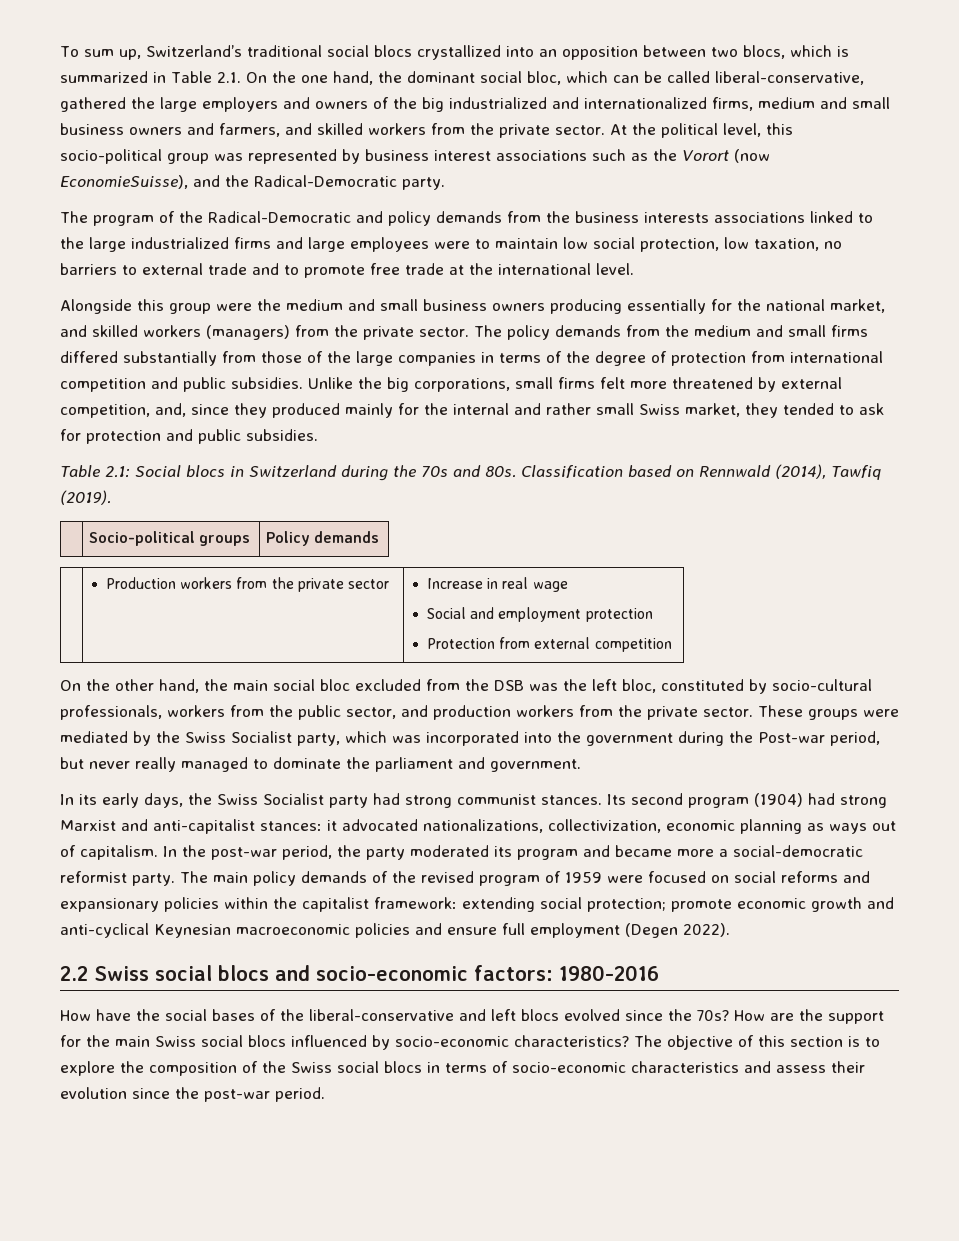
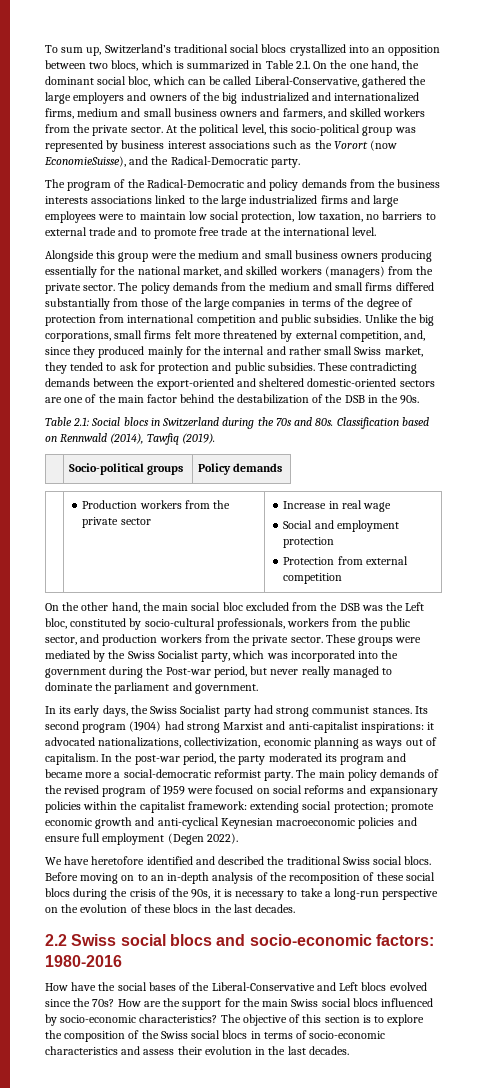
- To sum up, Switzerland’s traditional social blocs crystallized into an opposition between two blocs, which is summarized in Table 2.1. On the one hand, the dominant social bloc, which can be called liberal-conservative, gathered the large employers and owners of the big industrialized and internationalized firms, medium and small business owners and farmers, and skilled workers from the private sector.
+ To sum up, Switzerland’s traditional social blocs crystallized into an opposition between two blocs, which is summarized in Table 2.1. On the one hand, the dominant social bloc, which can be called Liberal-Conservative, gathered the large employers and owners of the big industrialized and internationalized firms, medium and small business owners and farmers, and skilled workers from the private sector.
+ These contradicting demands between the export-oriented and sheltered domestic-oriented sectors are one of the main factor behind the destabilization of the DSB in the 90s.
- On the other hand, the main social bloc excluded from the DSB was the left bloc, constituted by socio-cultural professionals, workers from the public sector, and production workers from the private sector.
+ On the other hand, the main social bloc excluded from the DSB was the Left bloc, constituted by socio-cultural professionals, workers from the public sector, and production workers from the private sector.
- Its second program (1904) had strong Marxist and anti-capitalist stances: it advocated nationalizations, collectivization, economic planning as ways out of capitalism.
+ Its second program (1904) had strong Marxist and anti-capitalist inspirations: it advocated nationalizations, collectivization, economic planning as ways out of capitalism.
+ We have heretofore identified and described the traditional Swiss social blocs. Before moving on to an in-depth analysis of the recomposition of these social blocs during the crisis of the 90s, it is necessary to take a long-run perspective on the evolution of these blocs in the last decades.
- How have the social bases of the liberal-conservative and left blocs evolved since the 70s?
+ How have the social bases of the Liberal-Conservative and Left blocs evolved since the 70s?
- The objective of this section is to explore the composition of the Swiss social blocs in terms of socio-economic characteristics and assess their evolution since the post-war period.
+ The objective of this section is to explore the composition of the Swiss social blocs in terms of socio-economic characteristics and assess their evolution in the last decades.

